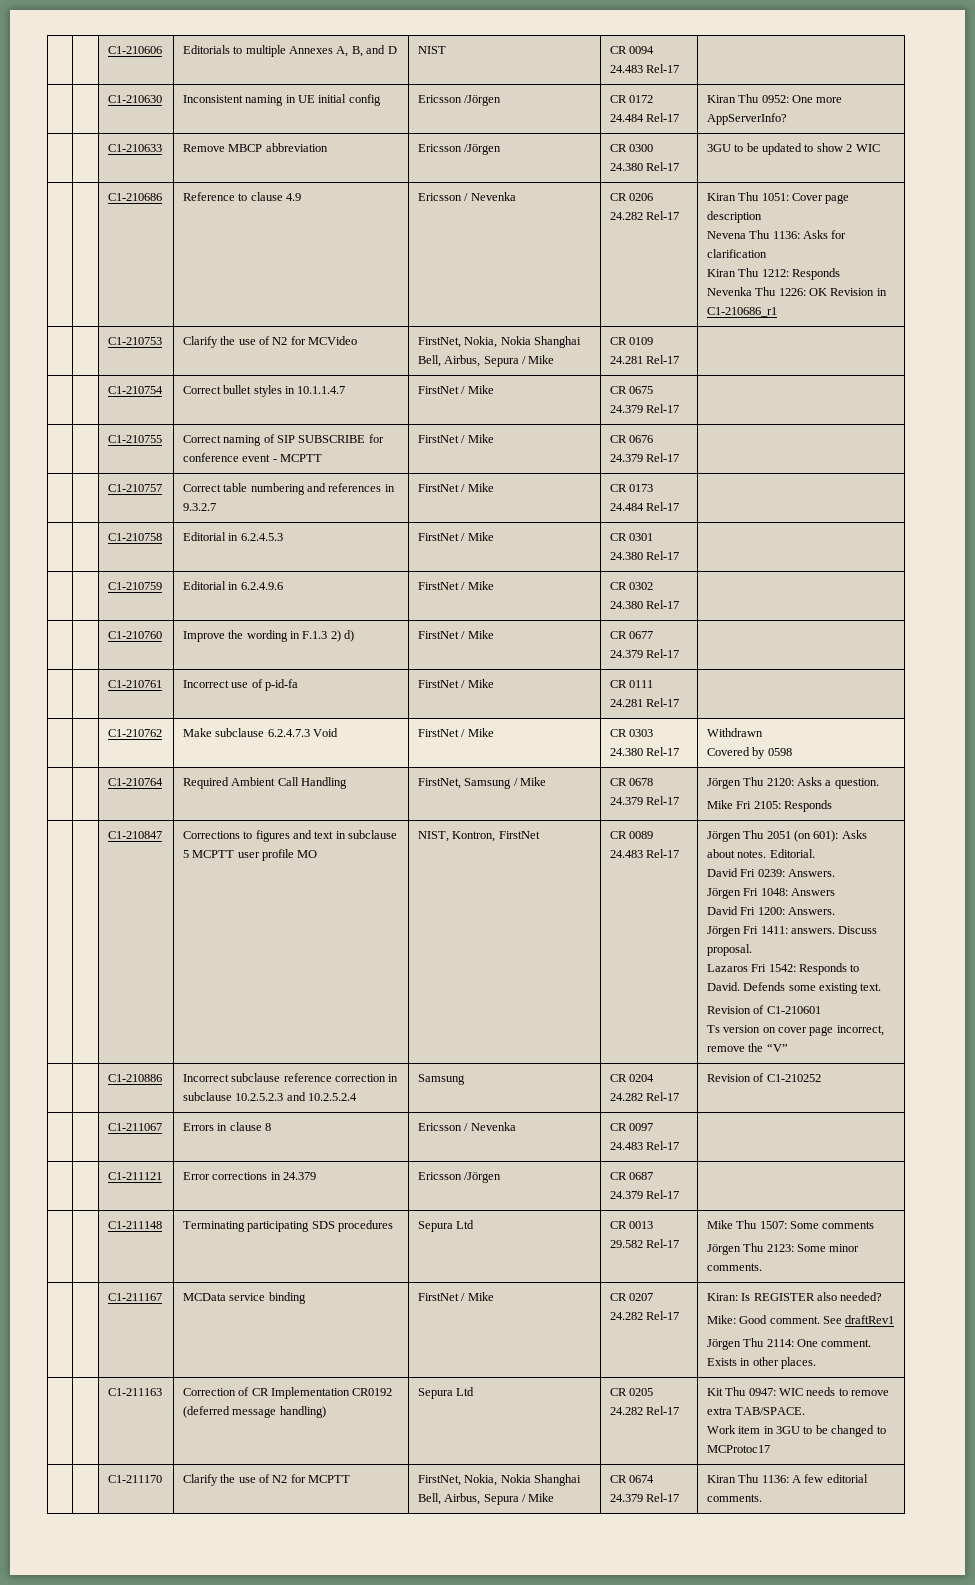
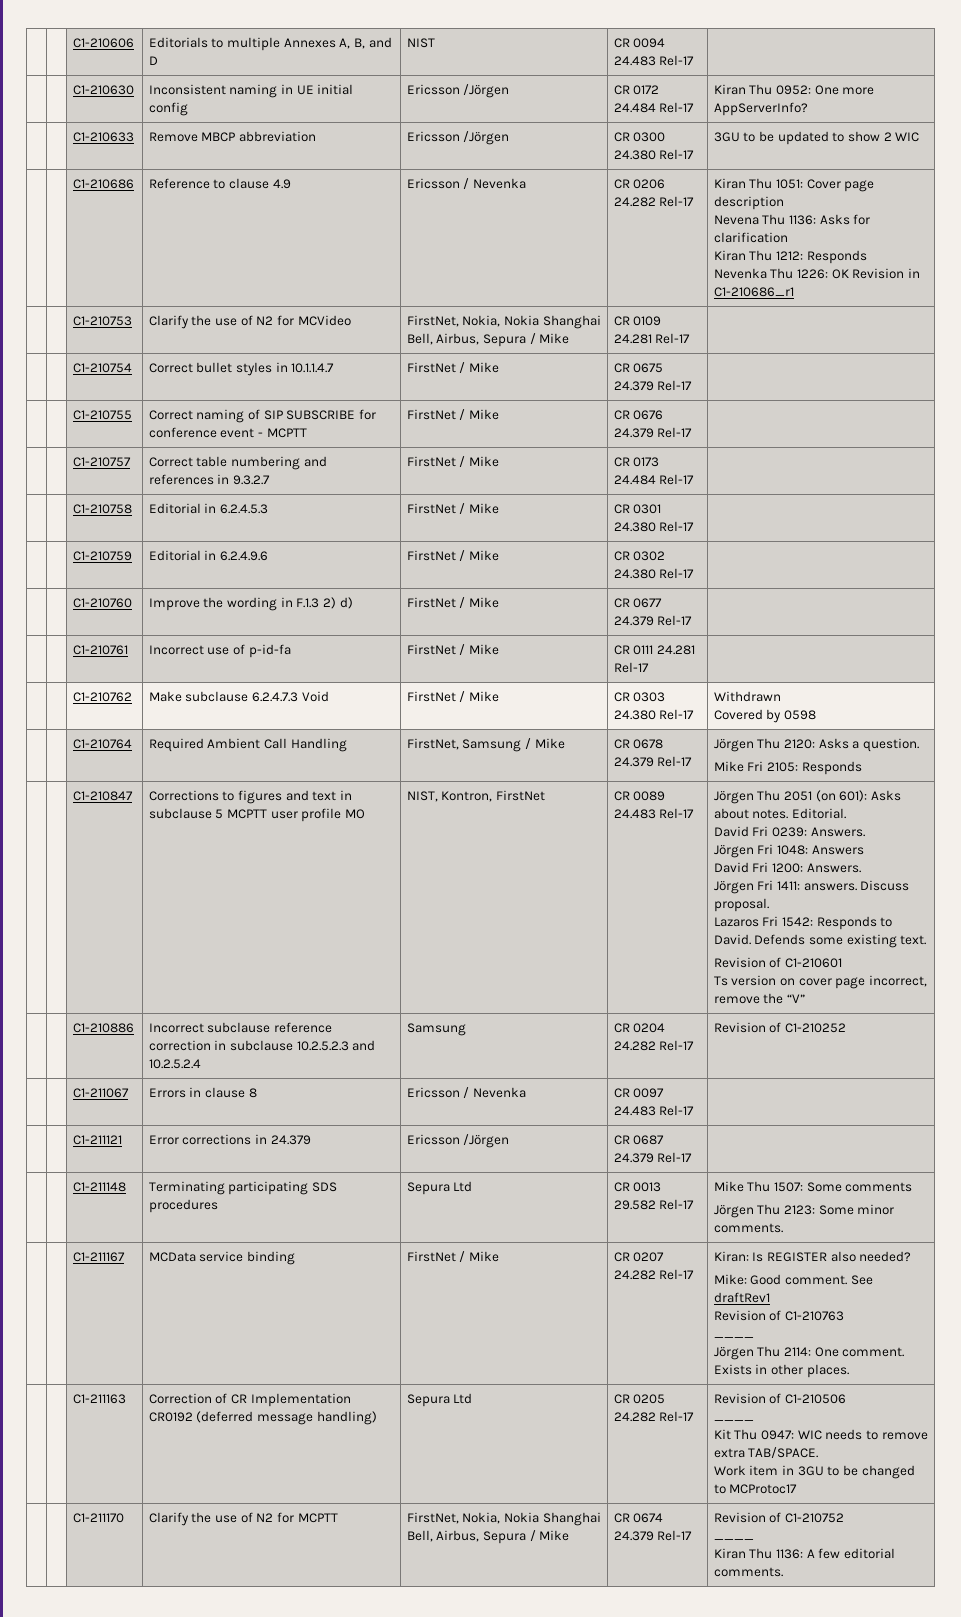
  | | C1-211167 | MCData service binding | FirstNet / Mike | CR 0207 24.282 Rel-17 | Kiran: Is REGISTER also needed?
  Mike: Good comment. See draftRev1
+ Revision of C1-210763
+ ____
- | | C1-211163 | Correction of CR Implementation CR0192 (deferred message handling) | Sepura Ltd | CR 0205 24.282 Rel-17 | Kit Thu 0947: WIC needs to remove extra TAB/SPACE.
+ | | C1-211163 | Correction of CR Implementation CR0192 (deferred message handling) | Sepura Ltd | CR 0205 24.282 Rel-17 | Revision of C1-210506
+ ____
+ Kit Thu 0947: WIC needs to remove extra TAB/SPACE.
- | | C1-211170 | Clarify the use of N2 for MCPTT | FirstNet, Nokia, Nokia Shanghai Bell, Airbus, Sepura / Mike | CR 0674 24.379 Rel-17 | Kiran Thu 1136: A few editorial comments.
+ | | C1-211170 | Clarify the use of N2 for MCPTT | FirstNet, Nokia, Nokia Shanghai Bell, Airbus, Sepura / Mike | CR 0674 24.379 Rel-17 | Revision of C1-210752
+ ____
+ Kiran Thu 1136: A few editorial comments.

